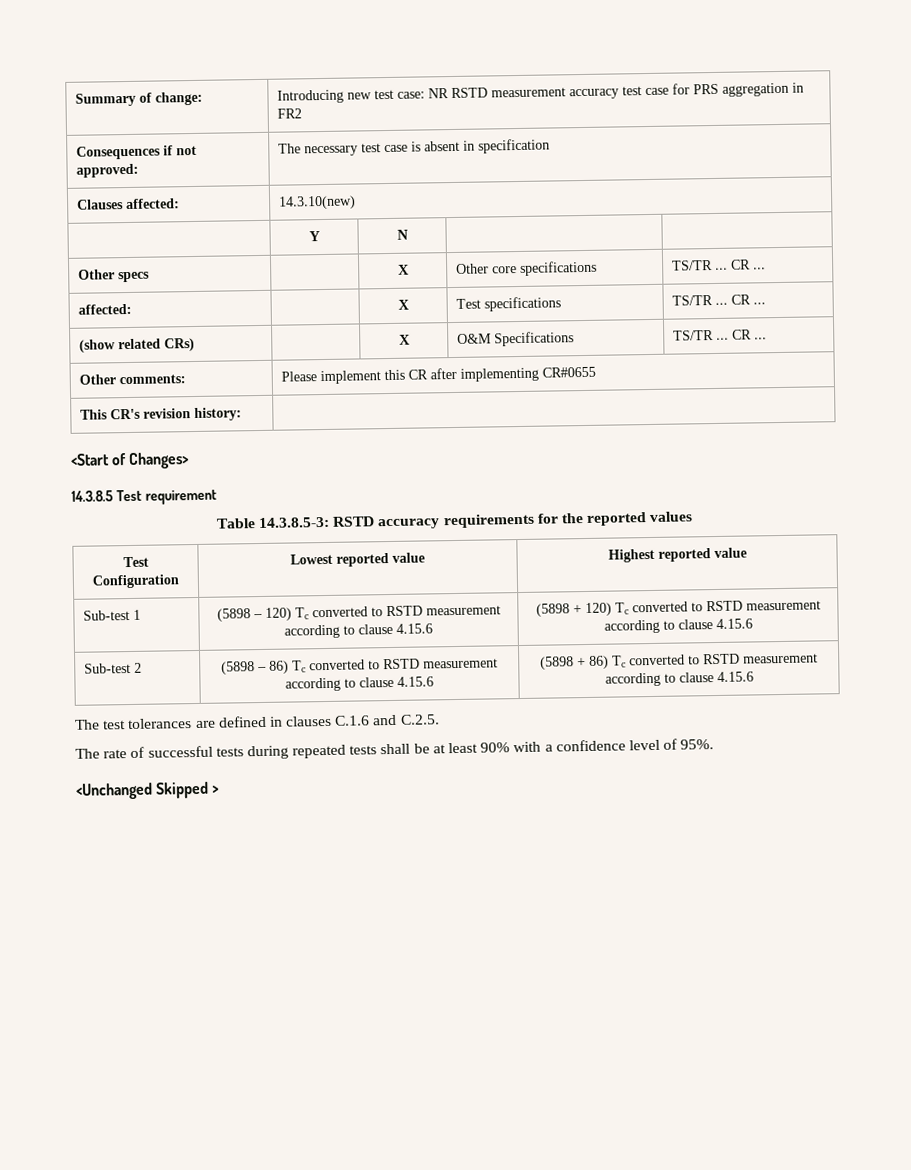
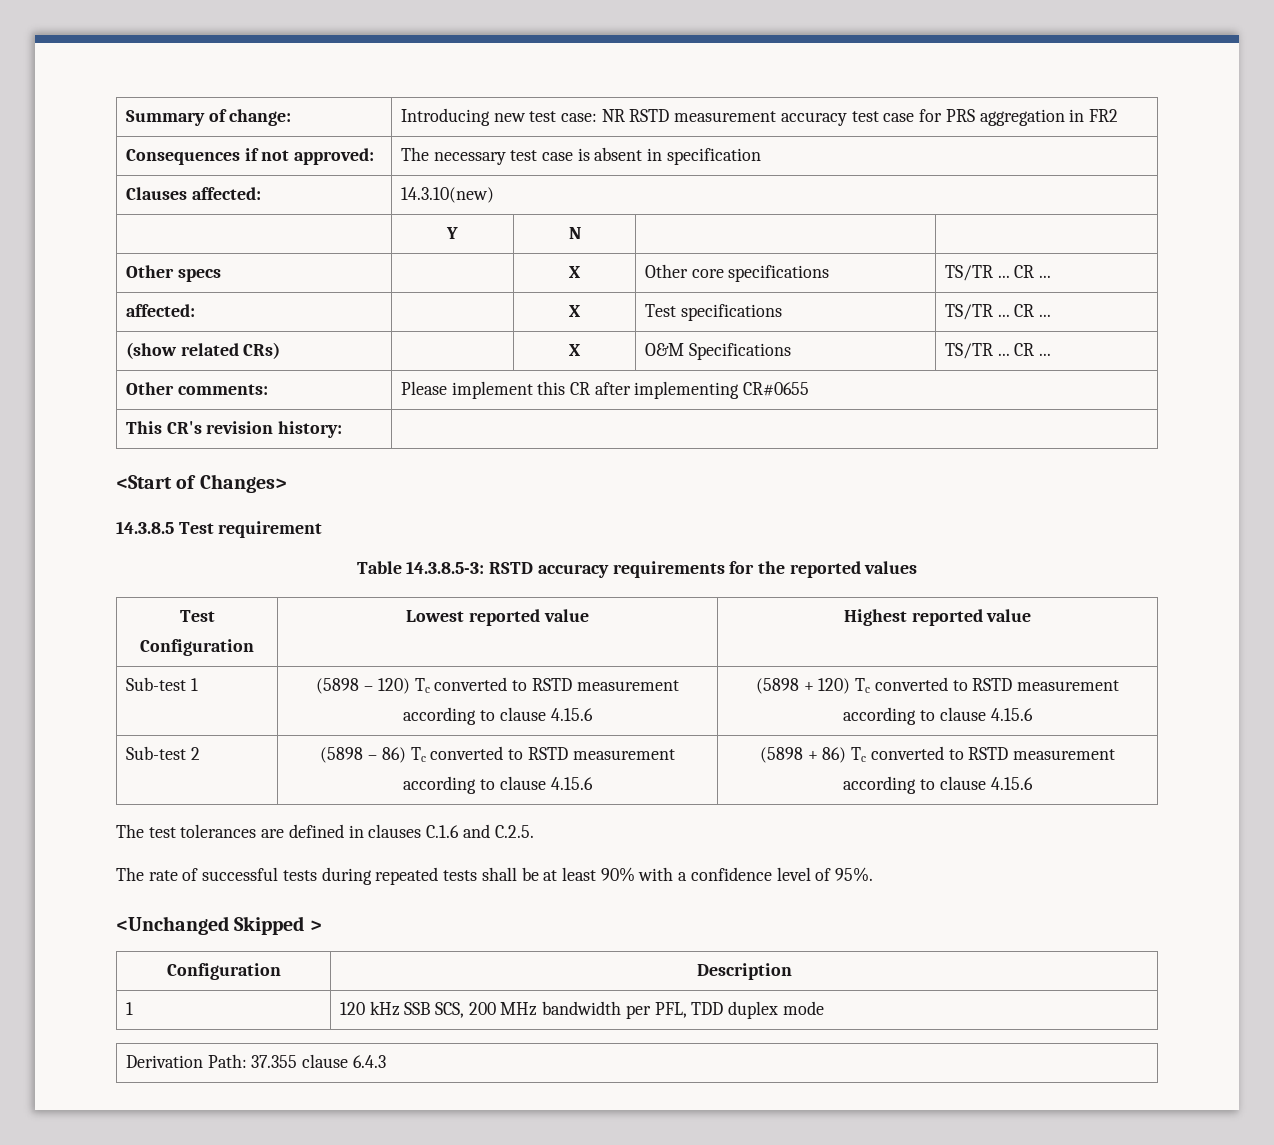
+ Configuration | Description
+ 1 | 120 kHz SSB SCS, 200 MHz bandwidth per PFL, TDD duplex mode
+ Derivation Path: 37.355 clause 6.4.3

